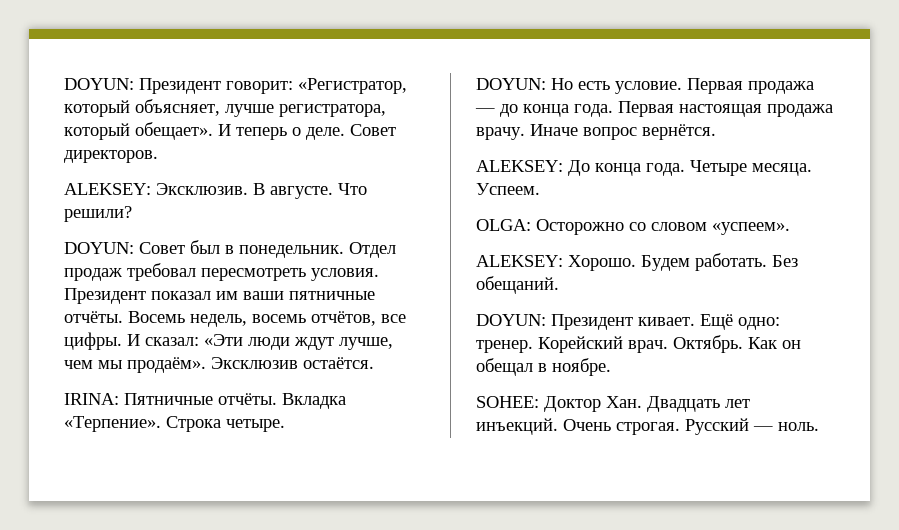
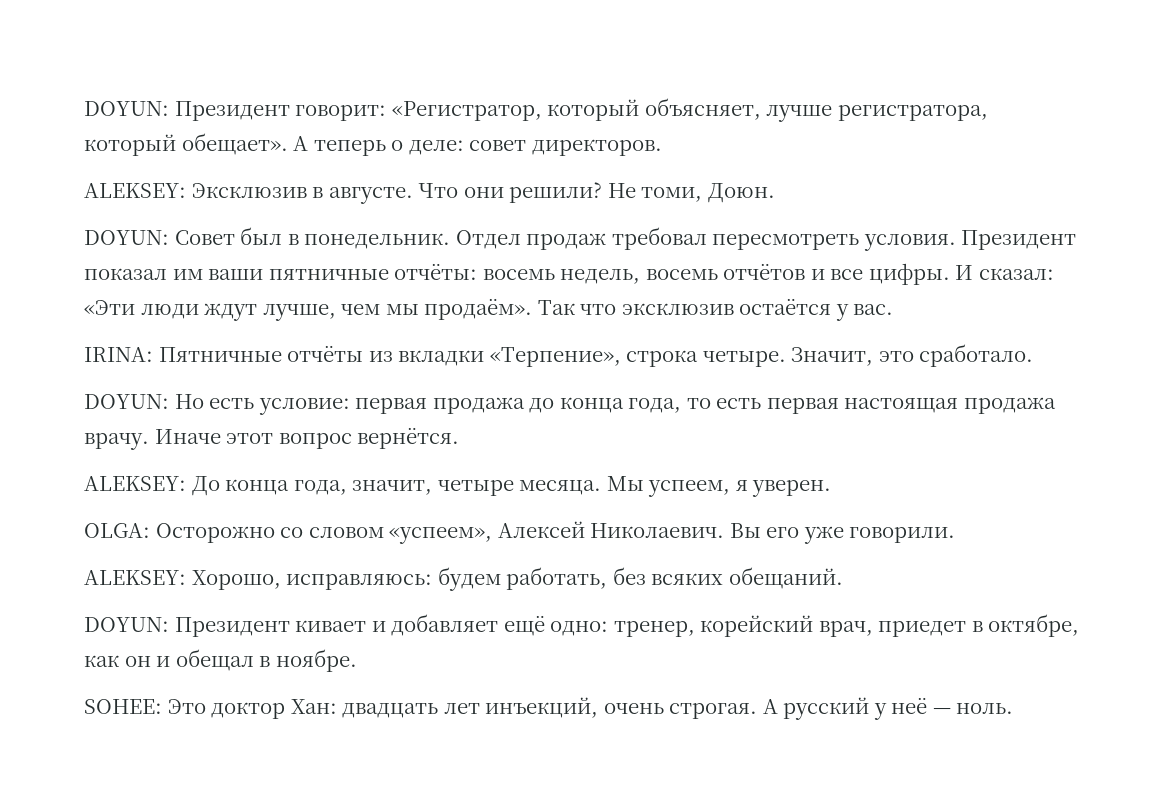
- И теперь о деле. Совет директоров.
+ А теперь о деле: совет директоров.
- ALEKSEY: Эксклюзив. В августе.
+ ALEKSEY: Эксклюзив в августе.
- Что решили?
+ Что они решили? Не томи, Доюн.
- Президент показал им ваши пятничные отчёты. Восемь недель, восемь отчётов, все цифры.
+ Президент показал им ваши пятничные отчёты: восемь недель, восемь отчётов и все цифры.
- Эксклюзив остаётся.
- IRINA: Пятничные отчёты. Вкладка «Терпение». Строка четыре.
- DOYUN: Но есть условие. Первая продажа — до конца года. Первая настоящая продажа врачу.
+ Так что эксклюзив остаётся у вас.
+ IRINA: Пятничные отчёты из вкладки «Терпение», строка четыре. Значит, это сработало.
+ DOYUN: Но есть условие: первая продажа до конца года, то есть первая настоящая продажа врачу.
- Иначе вопрос вернётся.
+ Иначе этот вопрос вернётся.
- ALEKSEY: До конца года. Четыре месяца. Успеем.
- OLGA: Осторожно со словом «успеем».
- ALEKSEY: Хорошо. Будем работать. Без обещаний.
- DOYUN: Президент кивает. Ещё одно: тренер. Корейский врач. Октябрь. Как он обещал в ноябре.
- SOHEE: Доктор Хан. Двадцать лет инъекций. Очень строгая. Русский — ноль.
+ ALEKSEY: До конца года, значит, четыре месяца. Мы успеем, я уверен.
+ OLGA: Осторожно со словом «успеем», Алексей Николаевич. Вы его уже говорили.
+ ALEKSEY: Хорошо, исправляюсь: будем работать, без всяких обещаний.
+ DOYUN: Президент кивает и добавляет ещё одно: тренер, корейский врач, приедет в октябре, как он и обещал в ноябре.
+ SOHEE: Это доктор Хан: двадцать лет инъекций, очень строгая. А русский у неё — ноль.

